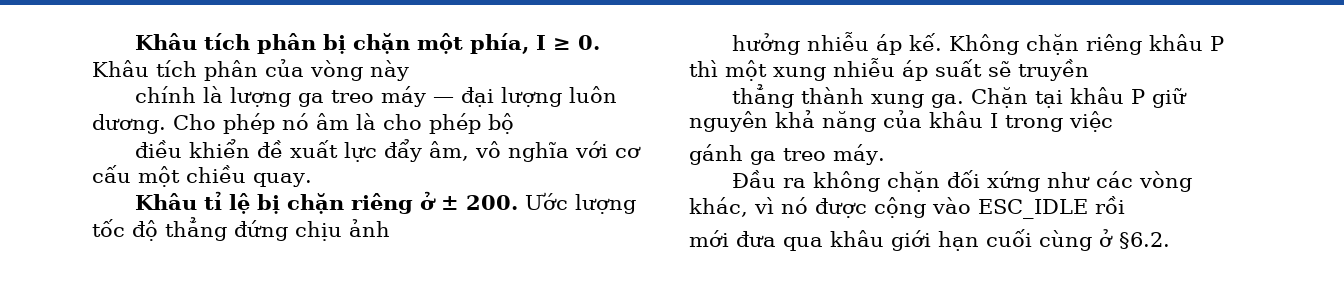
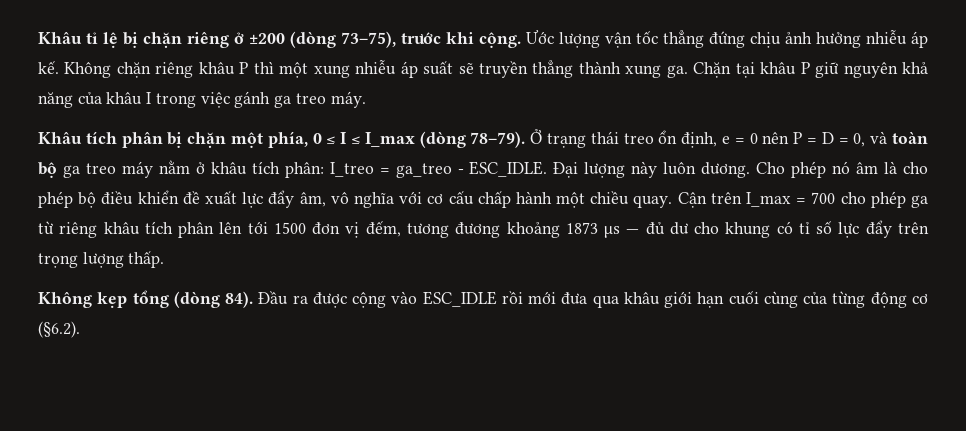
- Khâu tích phân bị chặn một phía, I ≥ 0. Khâu tích phân của vòng này
- chính là lượng ga treo máy — đại lượng luôn dương. Cho phép nó âm là cho phép bộ
- điều khiển đề xuất lực đẩy âm, vô nghĩa với cơ cấu một chiều quay.
- Khâu tỉ lệ bị chặn riêng ở ± 200. Ước lượng tốc độ thẳng đứng chịu ảnh
- hưởng nhiễu áp kế.
+ Khâu tỉ lệ bị chặn riêng ở ±200 (dòng 73–75), trước khi cộng. Ước lượng vận tốc thẳng đứng chịu ảnh hưởng nhiễu áp kế.
- Không chặn riêng khâu P thì một xung nhiễu áp suất sẽ truyền
- thẳng thành xung ga.
+ Không chặn riêng khâu P thì một xung nhiễu áp suất sẽ truyền thẳng thành xung ga.
- Chặn tại khâu P giữ nguyên khả năng của khâu I trong việc
- gánh ga treo máy.
+ Chặn tại khâu P giữ nguyên khả năng của khâu I trong việc gánh ga treo máy.
- Đầu ra không chặn đối xứng như các vòng khác, vì nó được cộng vào ESC_IDLE rồi
- mới đưa qua khâu giới hạn cuối cùng ở §6.2.
+ Khâu tích phân bị chặn một phía, 0 ≤ I ≤ I_max (dòng 78–79). Ở trạng thái treo ổn định, e = 0 nên P = D = 0, và toàn bộ ga treo máy nằm ở khâu tích phân: I_treo = ga_treo - ESC_IDLE. Đại lượng này luôn dương. Cho phép nó âm là cho phép bộ điều khiển đề xuất lực đẩy âm, vô nghĩa với cơ cấu chấp hành một chiều quay. Cận trên I_max = 700 cho phép ga từ riêng khâu tích phân lên tới 1500 đơn vị đếm, tương đương khoảng 1873 µs — đủ dư cho khung có tỉ số lực đẩy trên trọng lượng thấp.
+ Không kẹp tổng (dòng 84). Đầu ra được cộng vào ESC_IDLE rồi mới đưa qua khâu giới hạn cuối cùng của từng động cơ (§6.2).

